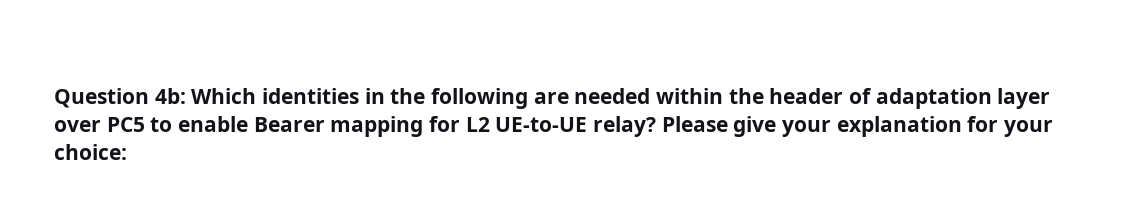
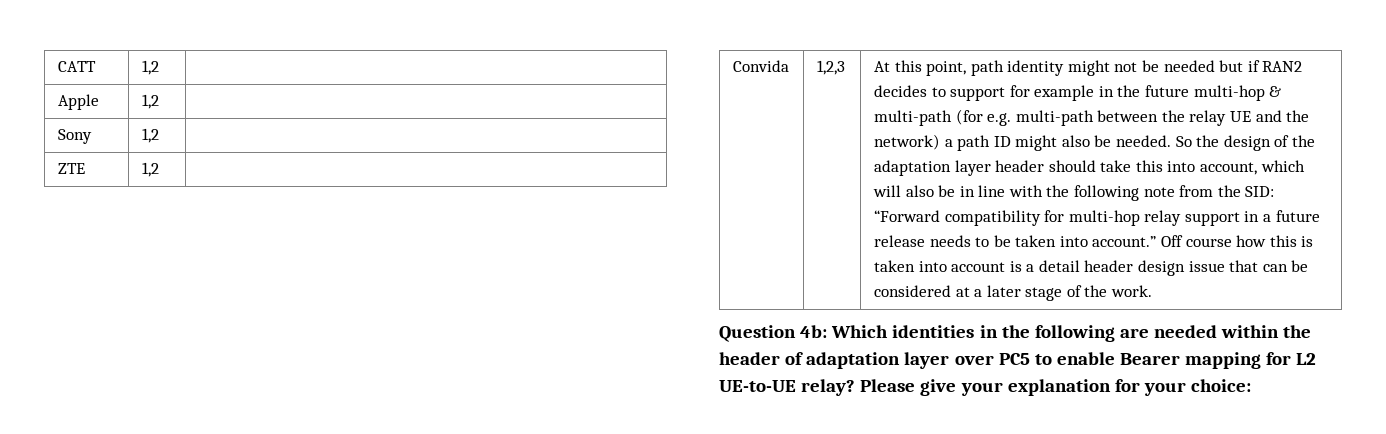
+ CATT | 1,2 |
+ Apple | 1,2 |
+ Sony | 1,2 |
+ ZTE | 1,2 |
+ Convida | 1,2,3 | At this point, path identity might not be needed but if RAN2 decides to support for example in the future multi-hop & multi-path (for e.g. multi-path between the relay UE and the network) a path ID might also be needed. So the design of the adaptation layer header should take this into account, which will also be in line with the following note from the SID: “Forward compatibility for multi-hop relay support in a future release needs to be taken into account.” Off course how this is taken into account is a detail header design issue that can be considered at a later stage of the work.

